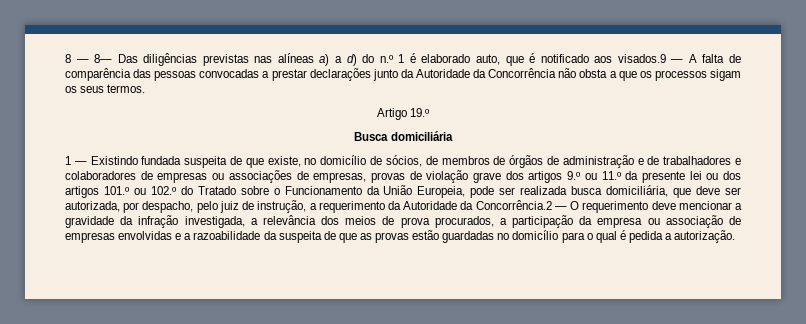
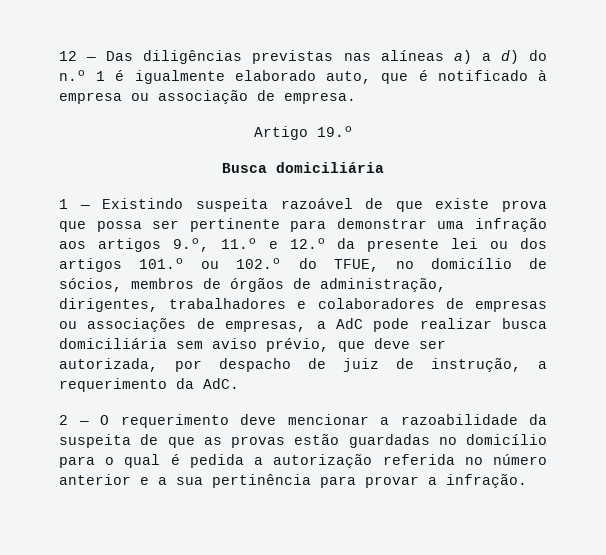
- 8 — 8— Das diligências previstas nas alíneas a) a d) do n.º 1 é elaborado auto, que é notificado aos visados.9 — A falta de comparência das pessoas convocadas a prestar declarações junto da Autoridade da Concorrência não obsta a que os processos sigam os seus termos.
+ 12 — Das diligências previstas nas alíneas a) a d) do n.º 1 é igualmente elaborado auto, que é notificado à empresa ou associação de empresa.
- 1 — Existindo fundada suspeita de que existe, no domicílio de sócios, de membros de órgãos de administração e de trabalhadores e colaboradores de empresas ou associações de empresas, provas de violação grave dos artigos 9.º ou 11.º da presente lei ou dos artigos 101.º ou 102.º do Tratado sobre o Funcionamento da União Europeia, pode ser realizada busca domiciliária, que deve ser autorizada, por despacho, pelo juiz de instrução, a requerimento da Autoridade da Concorrência.2 — O requerimento deve mencionar a gravidade da infração investigada, a relevância dos meios de prova procurados, a participação da empresa ou associação de empresas envolvidas e a razoabilidade da suspeita de que as provas estão guardadas no domicílio para o qual é pedida a autorização.
+ 1 — Existindo suspeita razoável de que existe prova que possa ser pertinente para demonstrar uma infração aos artigos 9.º, 11.º e 12.º da presente lei ou dos artigos 101.º ou 102.º do TFUE, no domicílio de sócios, membros de órgãos de administração, dirigentes, trabalhadores e colaboradores de empresas ou associações de empresas, a AdC pode realizar busca domiciliária sem aviso prévio, que deve ser autorizada, por despacho de juiz de instrução, a requerimento da AdC.
+ 2 — O requerimento deve mencionar a razoabilidade da suspeita de que as provas estão guardadas no domicílio para o qual é pedida a autorização referida no número anterior e a sua pertinência para provar a infração.

